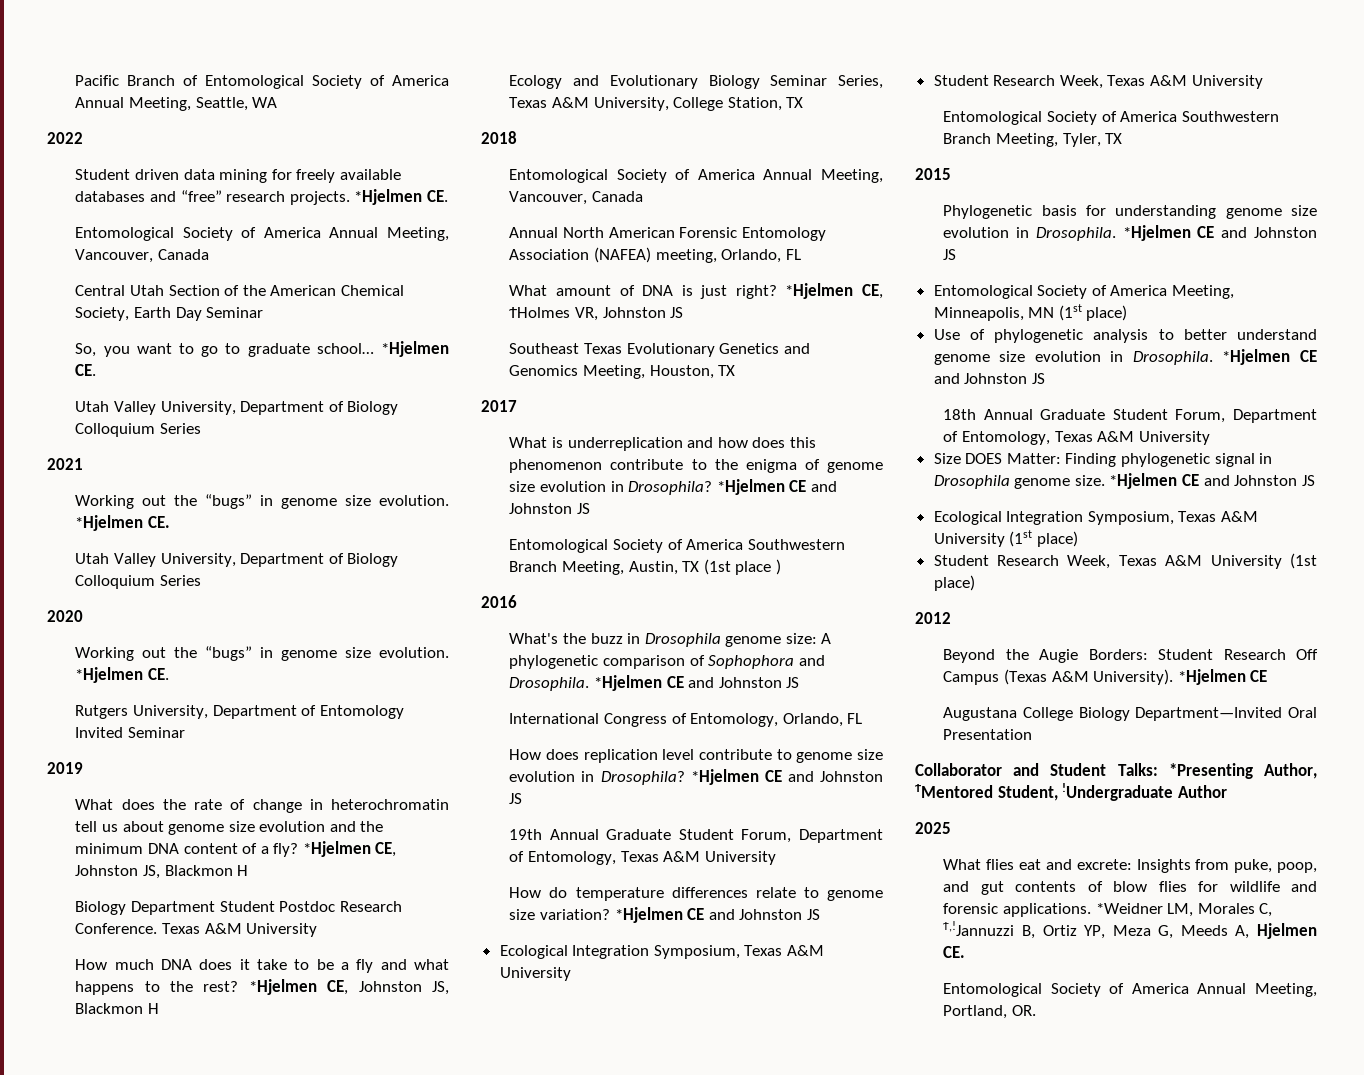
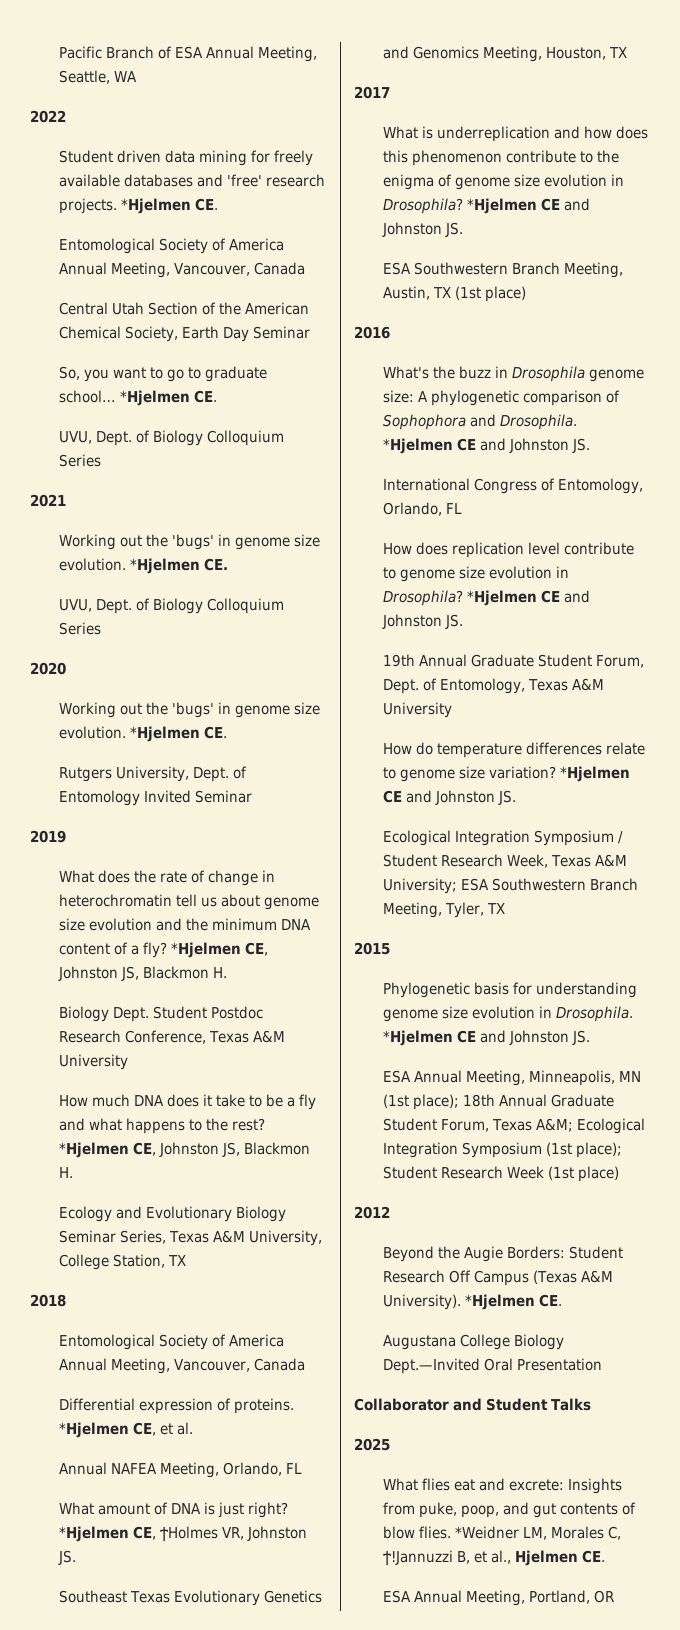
- Pacific Branch of Entomological Society of America Annual Meeting, Seattle, WA
+ Pacific Branch of ESA Annual Meeting, Seattle, WA
- Student driven data mining for freely available databases and “free” research projects.
+ Student driven data mining for freely available databases and 'free' research projects.
  So, you want to go to graduate school… *Hjelmen CE.
- Utah Valley University, Department of Biology Colloquium Series
+ UVU, Dept. of Biology Colloquium Series
  2021
- Working out the “bugs” in genome size evolution. *Hjelmen CE.
- Utah Valley University, Department of Biology Colloquium Series
+ Working out the 'bugs' in genome size evolution. *Hjelmen CE.
+ UVU, Dept. of Biology Colloquium Series
  2020
- Working out the “bugs” in genome size evolution.
+ Working out the 'bugs' in genome size evolution.
- Rutgers University, Department of Entomology Invited Seminar
+ Rutgers University, Dept. of Entomology Invited Seminar
- What does the rate of change in heterochromatin tell us about genome size evolution and the minimum DNA content of a fly? *Hjelmen CE, Johnston JS, Blackmon H
- Biology Department Student Postdoc Research Conference. Texas A&M University
+ What does the rate of change in heterochromatin tell us about genome size evolution and the minimum DNA content of a fly? *Hjelmen CE, Johnston JS, Blackmon H.
+ Biology Dept. Student Postdoc Research Conference, Texas A&M University
- How much DNA does it take to be a fly and what happens to the rest? *Hjelmen CE, Johnston JS, Blackmon H
+ How much DNA does it take to be a fly and what happens to the rest? *Hjelmen CE, Johnston JS, Blackmon H.
- Annual North American Forensic Entomology Association (NAFEA) meeting, Orlando, FL
+ Differential expression of proteins. *Hjelmen CE, et al.
+ Annual NAFEA Meeting, Orlando, FL
- *Hjelmen CE, ϮHolmes VR, Johnston JS
+ *Hjelmen CE, ϮHolmes VR, Johnston JS.
- What is underreplication and how does this phenomenon contribute to the enigma of genome size evolution in Drosophila? *Hjelmen CE and Johnston JS
- Entomological Society of America Southwestern Branch Meeting, Austin, TX (1st place )
+ What is underreplication and how does this phenomenon contribute to the enigma of genome size evolution in Drosophila? *Hjelmen CE and Johnston JS.
+ ESA Southwestern Branch Meeting, Austin, TX (1st place)
- What's the buzz in Drosophila genome size: A phylogenetic comparison of Sophophora and Drosophila. *Hjelmen CE and Johnston JS
+ What's the buzz in Drosophila genome size: A phylogenetic comparison of Sophophora and Drosophila. *Hjelmen CE and Johnston JS.
- How does replication level contribute to genome size evolution in Drosophila? *Hjelmen CE and Johnston JS
+ How does replication level contribute to genome size evolution in Drosophila? *Hjelmen CE and Johnston JS.
- 19th Annual Graduate Student Forum, Department of Entomology, Texas A&M University
+ 19th Annual Graduate Student Forum, Dept. of Entomology, Texas A&M University
- How do temperature differences relate to genome size variation? *Hjelmen CE and Johnston JS
- Ecological Integration Symposium, Texas A&M University
- Student Research Week, Texas A&M University
- Entomological Society of America Southwestern Branch Meeting, Tyler, TX
+ How do temperature differences relate to genome size variation? *Hjelmen CE and Johnston JS.
+ Ecological Integration Symposium / Student Research Week, Texas A&M University; ESA Southwestern Branch Meeting, Tyler, TX
- Phylogenetic basis for understanding genome size evolution in Drosophila. *Hjelmen CE and Johnston JS
- Entomological Society of America Meeting, Minneapolis, MN (1st place)
- Use of phylogenetic analysis to better understand genome size evolution in Drosophila. *Hjelmen CE and Johnston JS
- 18th Annual Graduate Student Forum, Department of Entomology, Texas A&M University
- Size DOES Matter: Finding phylogenetic signal in Drosophila genome size. *Hjelmen CE and Johnston JS
- Ecological Integration Symposium, Texas A&M University (1st place)
- Student Research Week, Texas A&M University (1st place)
+ Phylogenetic basis for understanding genome size evolution in Drosophila. *Hjelmen CE and Johnston JS.
+ ESA Annual Meeting, Minneapolis, MN (1st place); 18th Annual Graduate Student Forum, Texas A&M; Ecological Integration Symposium (1st place); Student Research Week (1st place)
- Beyond the Augie Borders: Student Research Off Campus (Texas A&M University). *Hjelmen CE
+ Beyond the Augie Borders: Student Research Off Campus (Texas A&M University). *Hjelmen CE.
- Augustana College Biology Department—Invited Oral Presentation
+ Augustana College Biology Dept.—Invited Oral Presentation
- Collaborator and Student Talks: *Presenting Author, ϮMentored Student, !Undergraduate Author
+ Collaborator and Student Talks
- What flies eat and excrete: Insights from puke, poop, and gut contents of blow flies for wildlife and forensic applications. *Weidner LM, Morales C, Ϯ,!Jannuzzi B, Ortiz YP, Meza G, Meeds A, Hjelmen CE.
- Entomological Society of America Annual Meeting, Portland, OR.
+ What flies eat and excrete: Insights from puke, poop, and gut contents of blow flies. *Weidner LM, Morales C, Ϯ!Jannuzzi B, et al., Hjelmen CE.
+ ESA Annual Meeting, Portland, OR

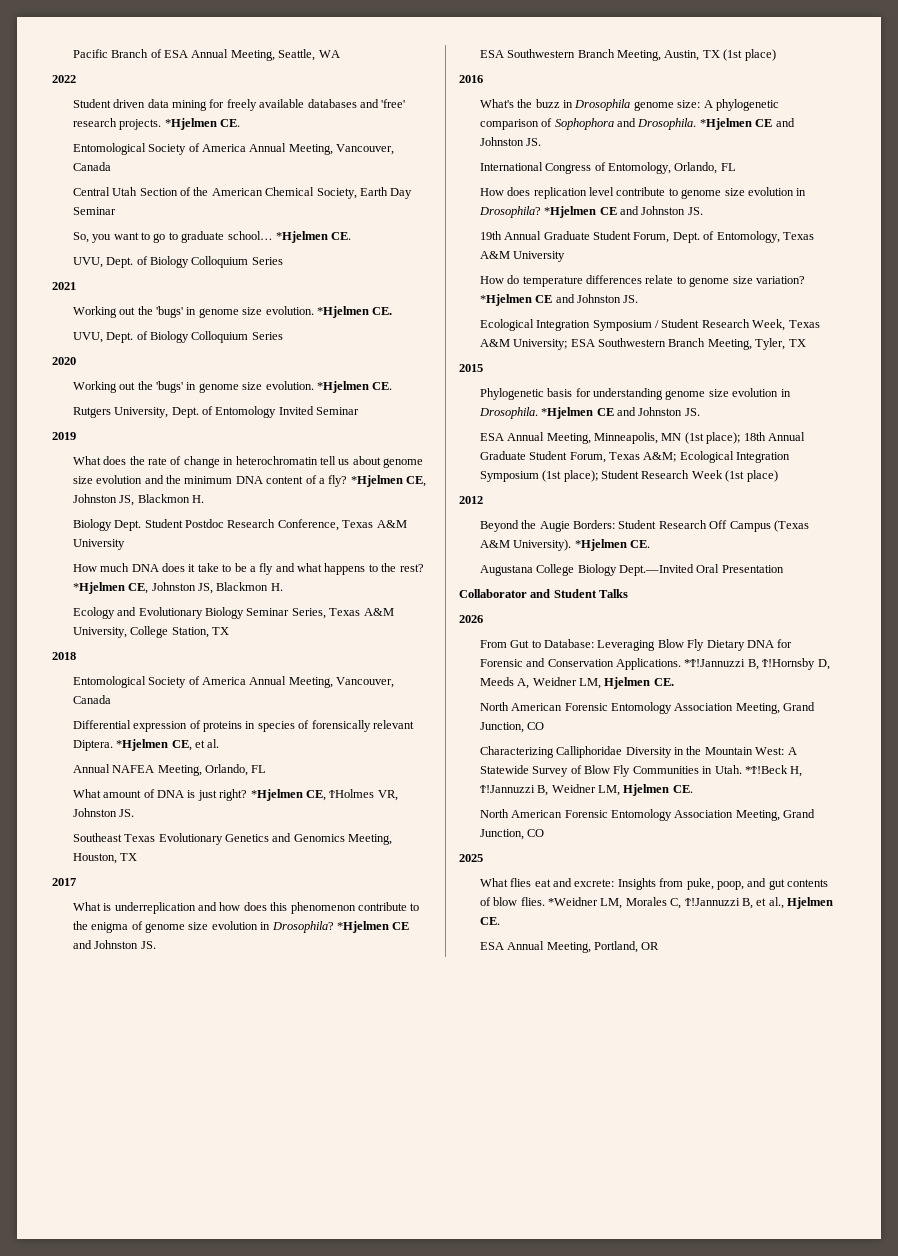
- Differential expression of proteins.
+ Differential expression of proteins in species of forensically relevant Diptera.
+ 2026
+ From Gut to Database: Leveraging Blow Fly Dietary DNA for Forensic and Conservation Applications. *Ϯ!Jannuzzi B, Ϯ!Hornsby D, Meeds A, Weidner LM, Hjelmen CE.
+ North American Forensic Entomology Association Meeting, Grand Junction, CO
+ Characterizing Calliphoridae Diversity in the Mountain West: A Statewide Survey of Blow Fly Communities in Utah. *Ϯ!Beck H, Ϯ!Jannuzzi B, Weidner LM, Hjelmen CE.
+ North American Forensic Entomology Association Meeting, Grand Junction, CO

